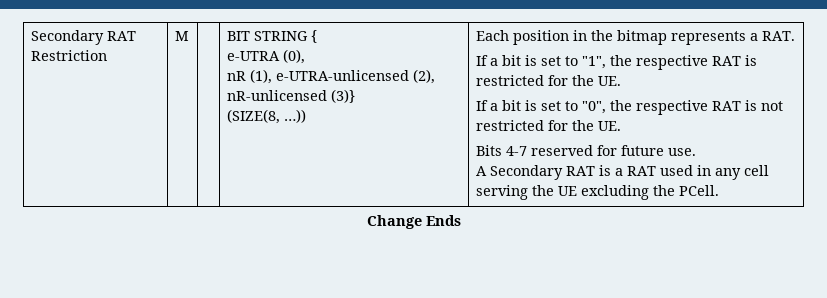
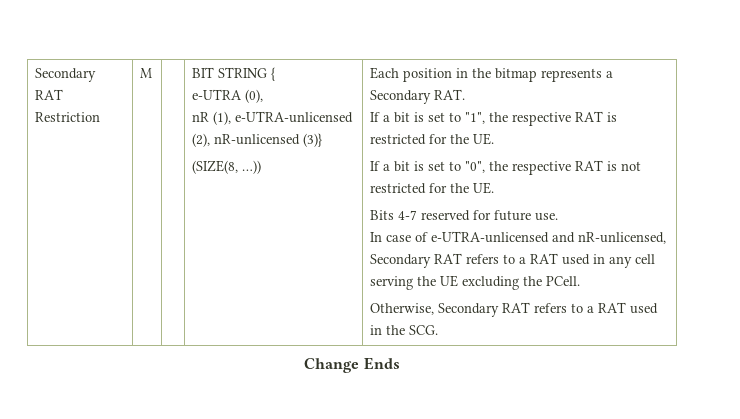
- Each position in the bitmap represents a RAT.
+ Each position in the bitmap represents a Secondary RAT.
- A Secondary RAT is a RAT used in any cell serving the UE excluding the PCell.
+ In case of e-UTRA-unlicensed and nR-unlicensed, Secondary RAT refers to a RAT used in any cell serving the UE excluding the PCell.
+ Otherwise, Secondary RAT refers to a RAT used in the SCG.

